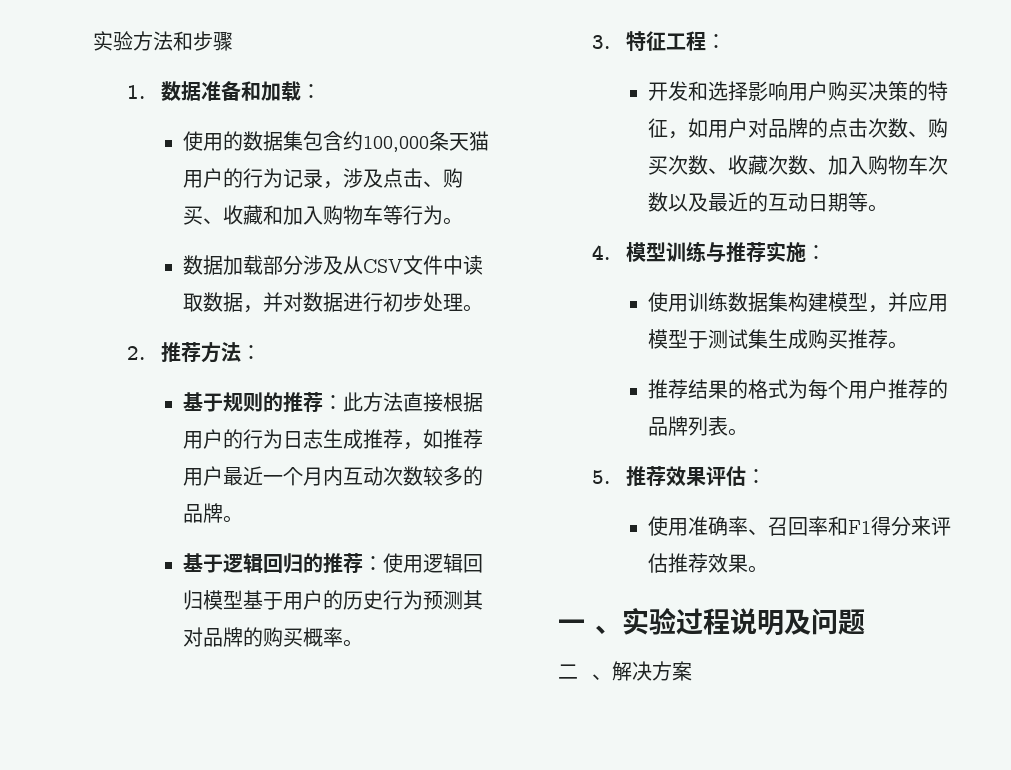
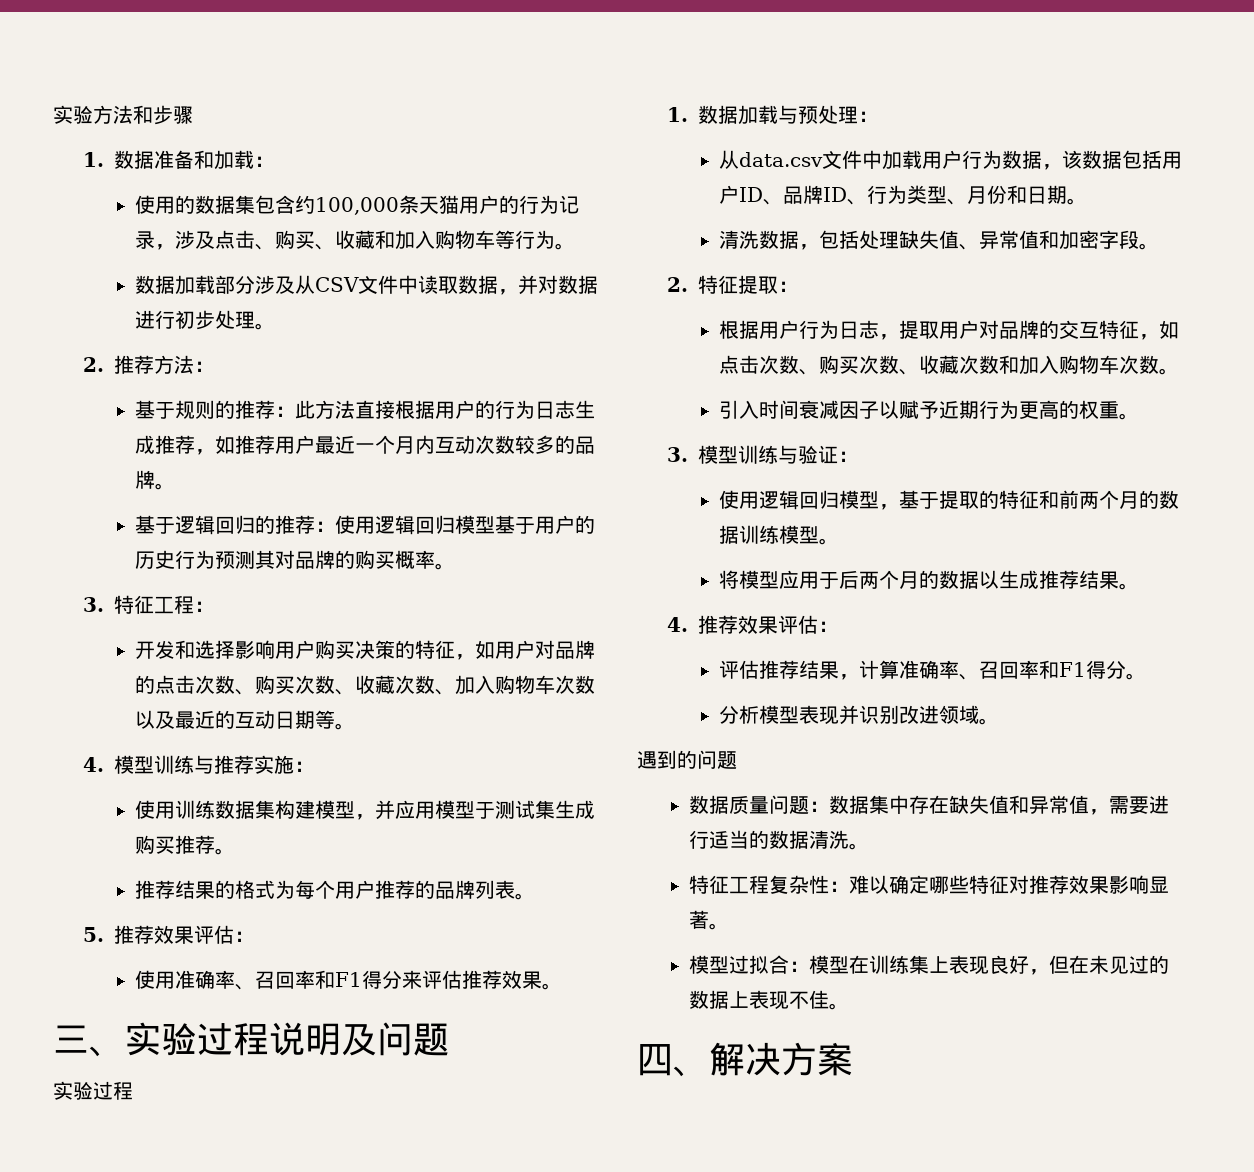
- 一、实验过程说明及问题
- 二、解决方案
+ 三、实验过程说明及问题
+ 实验过程
+ 1.数据加载与预处理：
+ 从data.csv文件中加载用户行为数据，该数据包括用户ID、品牌ID、行为类型、月份和日期。
+ 清洗数据，包括处理缺失值、异常值和加密字段。
+ 2.特征提取：
+ 根据用户行为日志，提取用户对品牌的交互特征，如点击次数、购买次数、收藏次数和加入购物车次数。
+ 引入时间衰减因子以赋予近期行为更高的权重。
+ 3.模型训练与验证：
+ 使用逻辑回归模型，基于提取的特征和前两个月的数据训练模型。
+ 将模型应用于后两个月的数据以生成推荐结果。
+ 4.推荐效果评估：
+ 评估推荐结果，计算准确率、召回率和F1得分。
+ 分析模型表现并识别改进领域。
+ 遇到的问题
+ 数据质量问题：数据集中存在缺失值和异常值，需要进行适当的数据清洗。
+ 特征工程复杂性：难以确定哪些特征对推荐效果影响显著。
+ 模型过拟合：模型在训练集上表现良好，但在未见过的数据上表现不佳。
+ 四、解决方案

